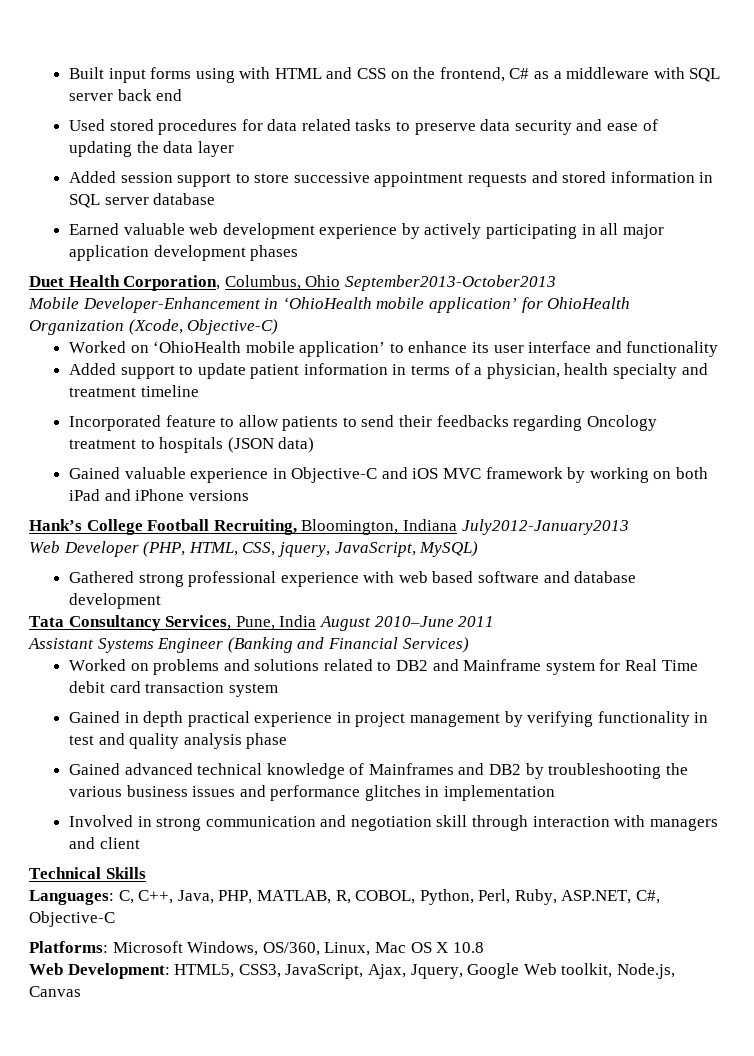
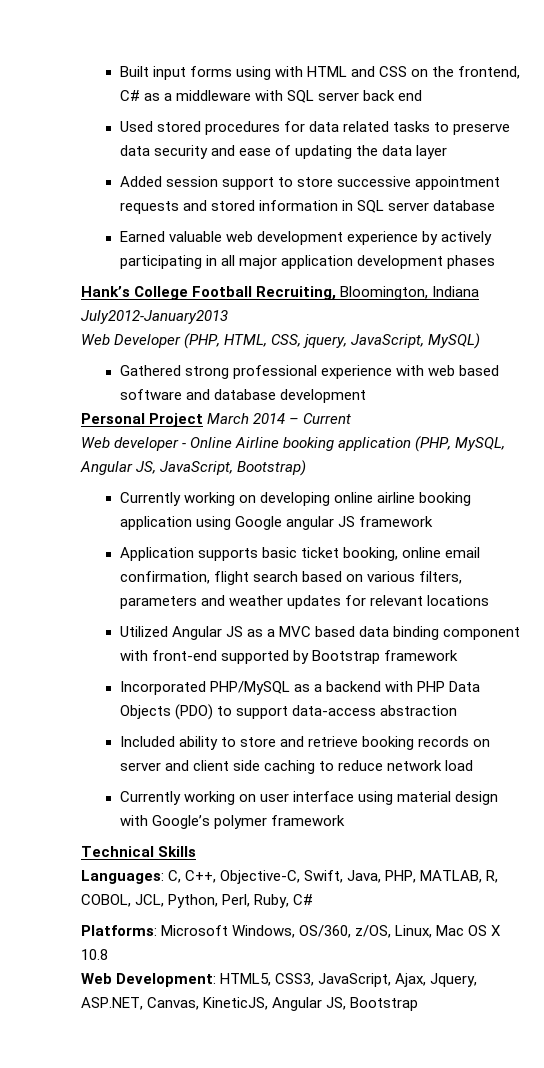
- Duet Health Corporation, Columbus, Ohio September2013-October2013
- Mobile Developer-Enhancement in ‘OhioHealth mobile application’ for OhioHealth Organization (Xcode, Objective-C)
- Worked on ‘OhioHealth mobile application’ to enhance its user interface and functionality
- Added support to update patient information in terms of a physician, health specialty and treatment timeline
- Incorporated feature to allow patients to send their feedbacks regarding Oncology treatment to hospitals (JSON data)
- Gained valuable experience in Objective-C and iOS MVC framework by working on both iPad and iPhone versions
- Tata Consultancy Services, Pune, India August 2010–June 2011
- Assistant Systems Engineer (Banking and Financial Services)
- Worked on problems and solutions related to DB2 and Mainframe system for Real Time debit card transaction system
- Gained in depth practical experience in project management by verifying functionality in test and quality analysis phase
- Gained advanced technical knowledge of Mainframes and DB2 by troubleshooting the various business issues and performance glitches in implementation
- Involved in strong communication and negotiation skill through interaction with managers and client
+ Personal Project March 2014 – Current
+ Web developer - Online Airline booking application (PHP, MySQL, Angular JS, JavaScript, Bootstrap)
+ Currently working on developing online airline booking application using Google angular JS framework
+ Application supports basic ticket booking, online email confirmation, flight search based on various filters, parameters and weather updates for relevant locations
+ Utilized Angular JS as a MVC based data binding component with front-end supported by Bootstrap framework
+ Incorporated PHP/MySQL as a backend with PHP Data Objects (PDO) to support data-access abstraction
+ Included ability to store and retrieve booking records on server and client side caching to reduce network load
+ Currently working on user interface using material design with Google’s polymer framework
- Languages: C, C++, Java, PHP, MATLAB, R, COBOL, Python, Perl, Ruby, ASP.NET, C#, Objective-C
+ Languages: C, C++, Objective-C, Swift, Java, PHP, MATLAB, R, COBOL, JCL, Python, Perl, Ruby, C#
- Platforms: Microsoft Windows, OS/360, Linux, Mac OS X 10.8
+ Platforms: Microsoft Windows, OS/360, z/OS, Linux, Mac OS X 10.8
- Web Development: HTML5, CSS3, JavaScript, Ajax, Jquery, Google Web toolkit, Node.js, Canvas
+ Web Development: HTML5, CSS3, JavaScript, Ajax, Jquery, ASP.NET, Canvas, KineticJS, Angular JS, Bootstrap

